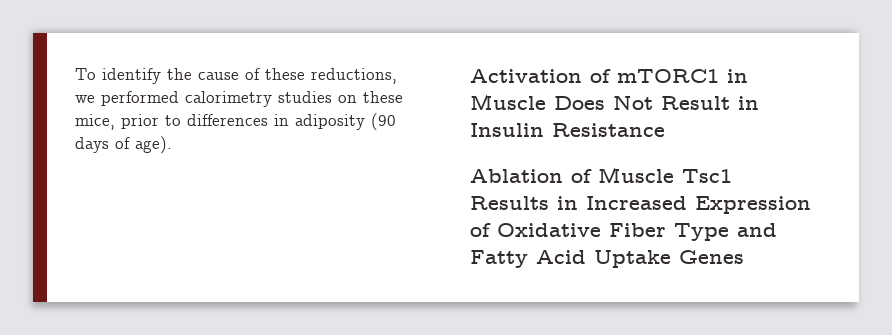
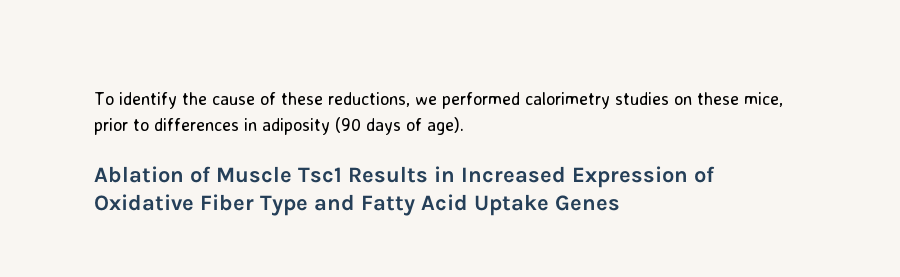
- Activation of mTORC1 in Muscle Does Not Result in Insulin Resistance

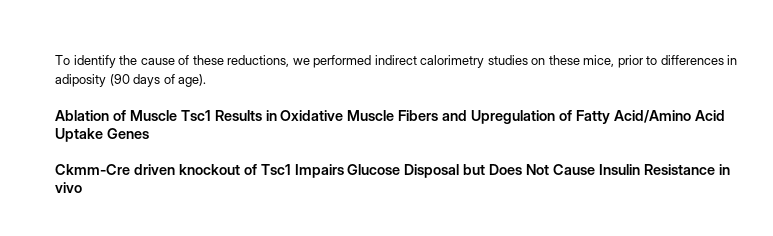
- To identify the cause of these reductions, we performed calorimetry studies on these mice, prior to differences in adiposity (90 days of age).
+ To identify the cause of these reductions, we performed indirect calorimetry studies on these mice, prior to differences in adiposity (90 days of age).
- Ablation of Muscle Tsc1 Results in Increased Expression of Oxidative Fiber Type and Fatty Acid Uptake Genes
+ Ablation of Muscle Tsc1 Results in Oxidative Muscle Fibers and Upregulation of Fatty Acid/Amino Acid Uptake Genes
+ Ckmm-Cre driven knockout of Tsc1 Impairs Glucose Disposal but Does Not Cause Insulin Resistance in vivo

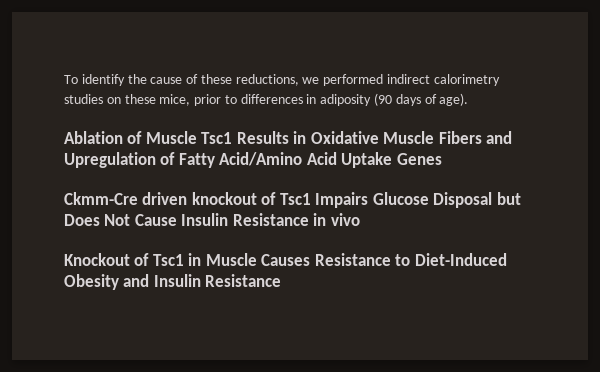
+ Knockout of Tsc1 in Muscle Causes Resistance to Diet-Induced Obesity and Insulin Resistance

